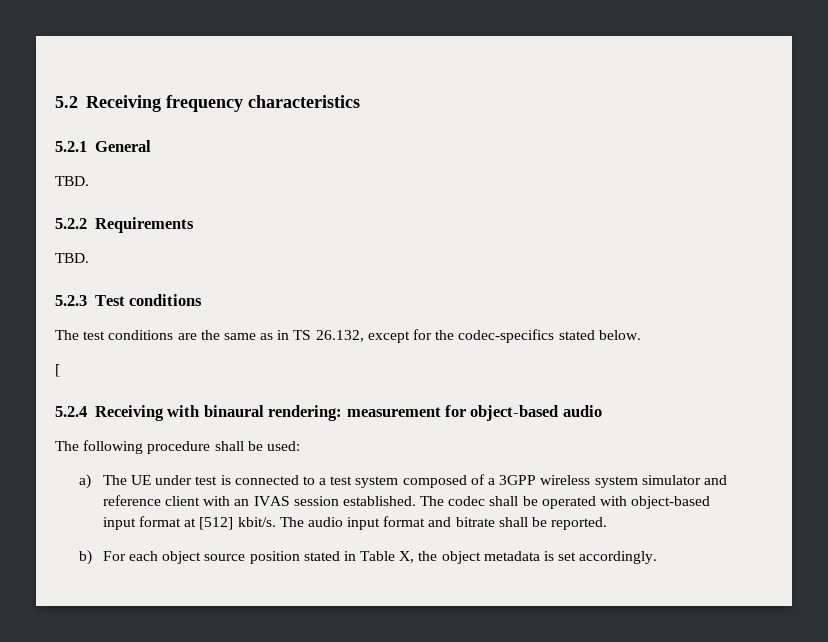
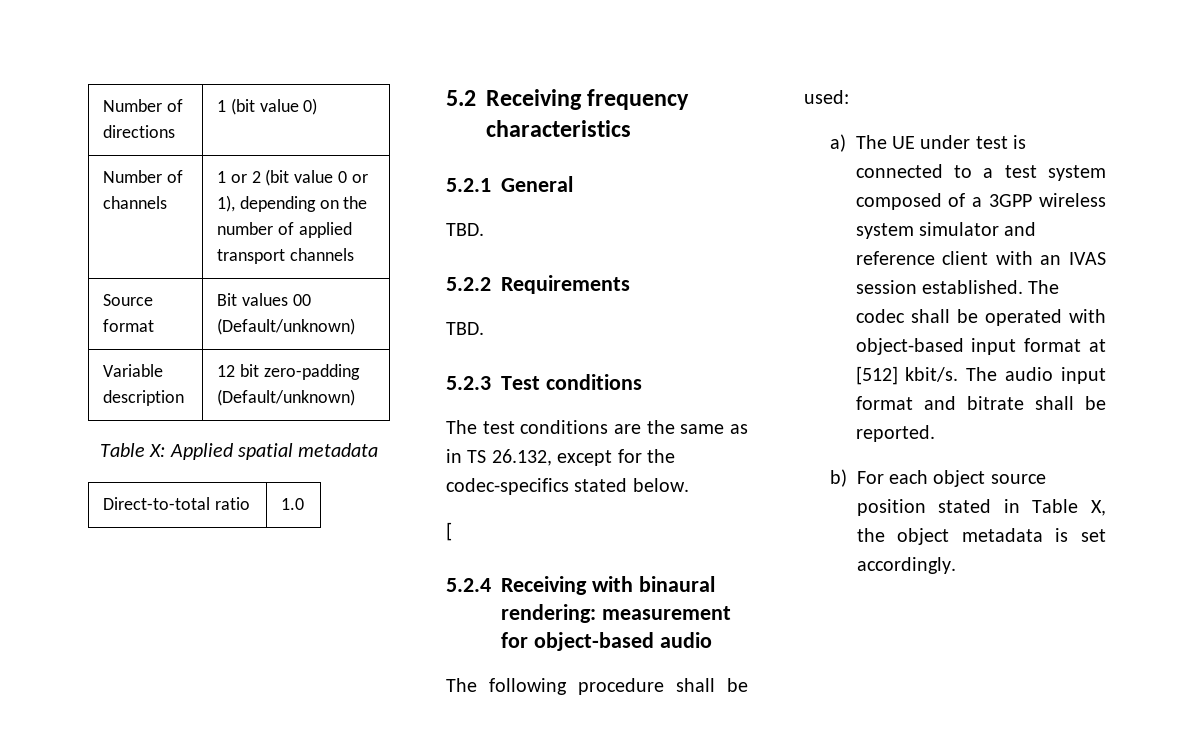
+ Number of directions | 1 (bit value 0)
+ Number of channels | 1 or 2 (bit value 0 or 1), depending on the number of applied transport channels
+ Source format | Bit values 00 (Default/unknown)
+ Variable description | 12 bit zero-padding (Default/unknown)
+ Table X: Applied spatial metadata
+ Direct-to-total ratio | 1.0

